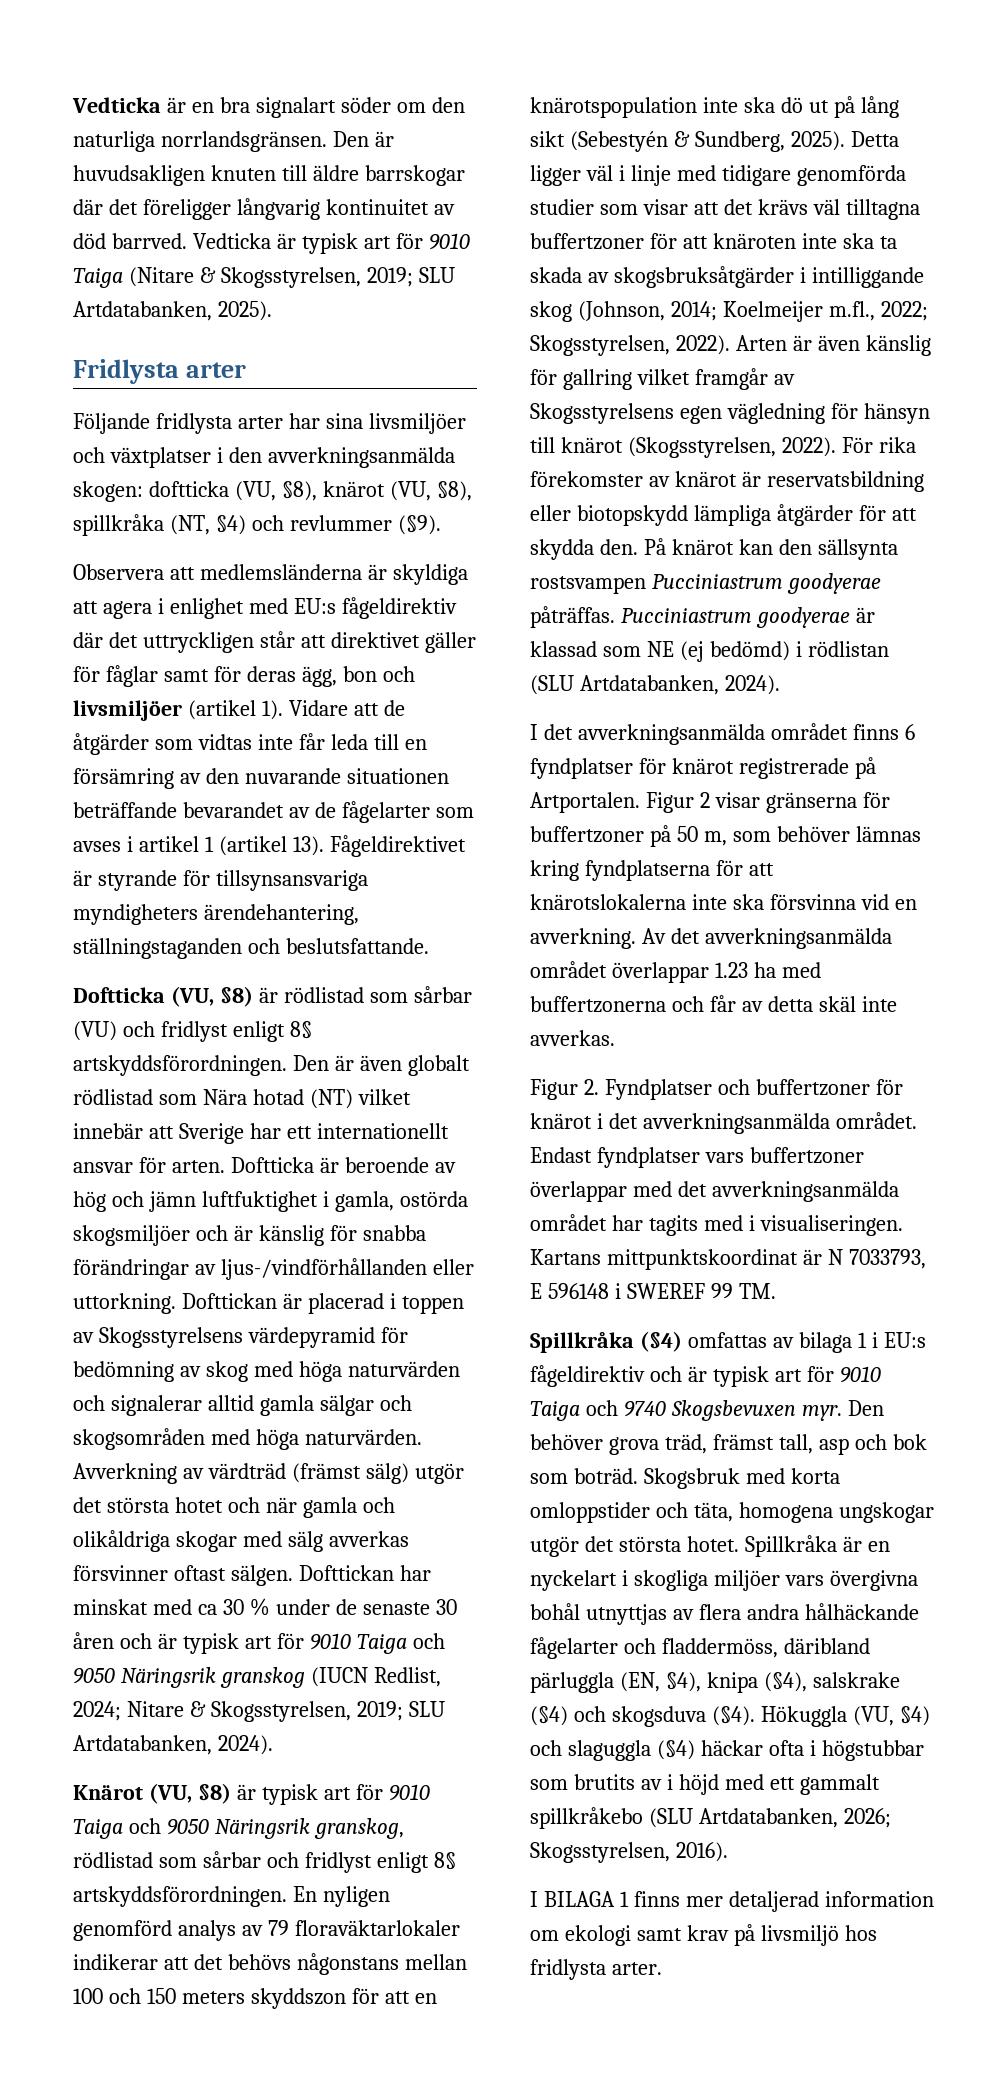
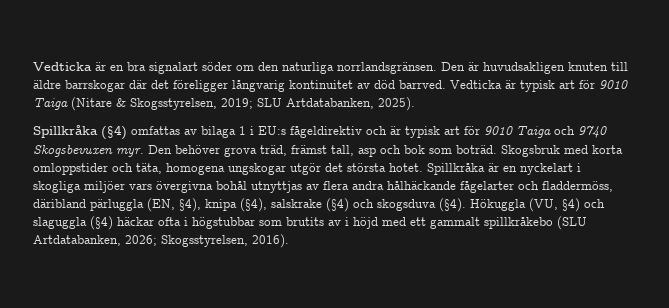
- Fridlysta arter
- Följande fridlysta arter har sina livsmiljöer och växtplatser i den avverkningsanmälda skogen: doftticka (VU, §8), knärot (VU, §8), spillkråka (NT, §4) och revlummer (§9).
- Observera att medlemsländerna är skyldiga att agera i enlighet med EU:s fågeldirektiv där det uttryckligen står att direktivet gäller för fåglar samt för deras ägg, bon och livsmiljöer (artikel 1). Vidare att de åtgärder som vidtas inte får leda till en försämring av den nuvarande situationen beträffande bevarandet av de fågelarter som avses i artikel 1 (artikel 13). Fågeldirektivet är styrande för tillsynsansvariga myndigheters ärendehantering, ställningstaganden och beslutsfattande.
- Doftticka (VU, §8) är rödlistad som sårbar (VU) och fridlyst enligt 8§ artskyddsförordningen. Den är även globalt rödlistad som Nära hotad (NT) vilket innebär att Sverige har ett internationellt ansvar för arten. Doftticka är beroende av hög och jämn luftfuktighet i gamla, ostörda skogsmiljöer och är känslig för snabba förändringar av ljus-/vindförhållanden eller uttorkning. Dofttickan är placerad i toppen av Skogsstyrelsens värdepyramid för bedömning av skog med höga naturvärden och signalerar alltid gamla sälgar och skogsområden med höga naturvärden. Avverkning av värdträd (främst sälg) utgör det största hotet och när gamla och olikåldriga skogar med sälg avverkas försvinner oftast sälgen. Dofttickan har minskat med ca 30 % under de senaste 30 åren och är typisk art för 9010 Taiga och 9050 Näringsrik granskog (IUCN Redlist, 2024; Nitare & Skogsstyrelsen, 2019; SLU Artdatabanken, 2024).
- Knärot (VU, §8) är typisk art för 9010 Taiga och 9050 Näringsrik granskog, rödlistad som sårbar och fridlyst enligt 8§ artskyddsförordningen. En nyligen genomförd analys av 79 floraväktarlokaler indikerar att det behövs någonstans mellan 100 och 150 meters skyddszon för att en knärotspopulation inte ska dö ut på lång sikt (Sebestyén & Sundberg, 2025). Detta ligger väl i linje med tidigare genomförda studier som visar att det krävs väl tilltagna buffertzoner för att knäroten inte ska ta skada av skogsbruksåtgärder i intilliggande skog (Johnson, 2014; Koelmeijer m.fl., 2022; Skogsstyrelsen, 2022). Arten är även känslig för gallring vilket framgår av Skogsstyrelsens egen vägledning för hänsyn till knärot (Skogsstyrelsen, 2022). För rika förekomster av knärot är reservatsbildning eller biotopskydd lämpliga åtgärder för att skydda den. På knärot kan den sällsynta rostsvampen Pucciniastrum goodyerae påträffas. Pucciniastrum goodyerae är klassad som NE (ej bedömd) i rödlistan (SLU Artdatabanken, 2024).
- I det avverkningsanmälda området finns 6 fyndplatser för knärot registrerade på Artportalen. Figur 2 visar gränserna för buffertzoner på 50 m, som behöver lämnas kring fyndplatserna för att knärotslokalerna inte ska försvinna vid en avverkning. Av det avverkningsanmälda området överlappar 1.23 ha med buffertzonerna och får av detta skäl inte avverkas.
- Figur 2. Fyndplatser och buffertzoner för knärot i det avverkningsanmälda området. Endast fyndplatser vars buffertzoner överlappar med det avverkningsanmälda området har tagits med i visualiseringen. Kartans mittpunktskoordinat är N 7033793, E 596148 i SWEREF 99 TM.
- I BILAGA 1 finns mer detaljerad information om ekologi samt krav på livsmiljö hos fridlysta arter.

